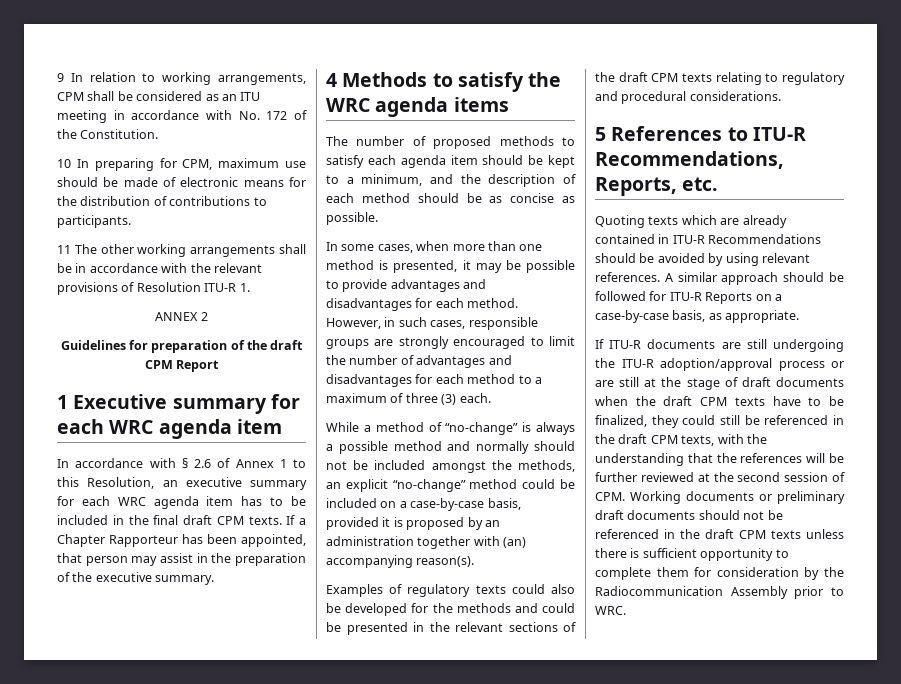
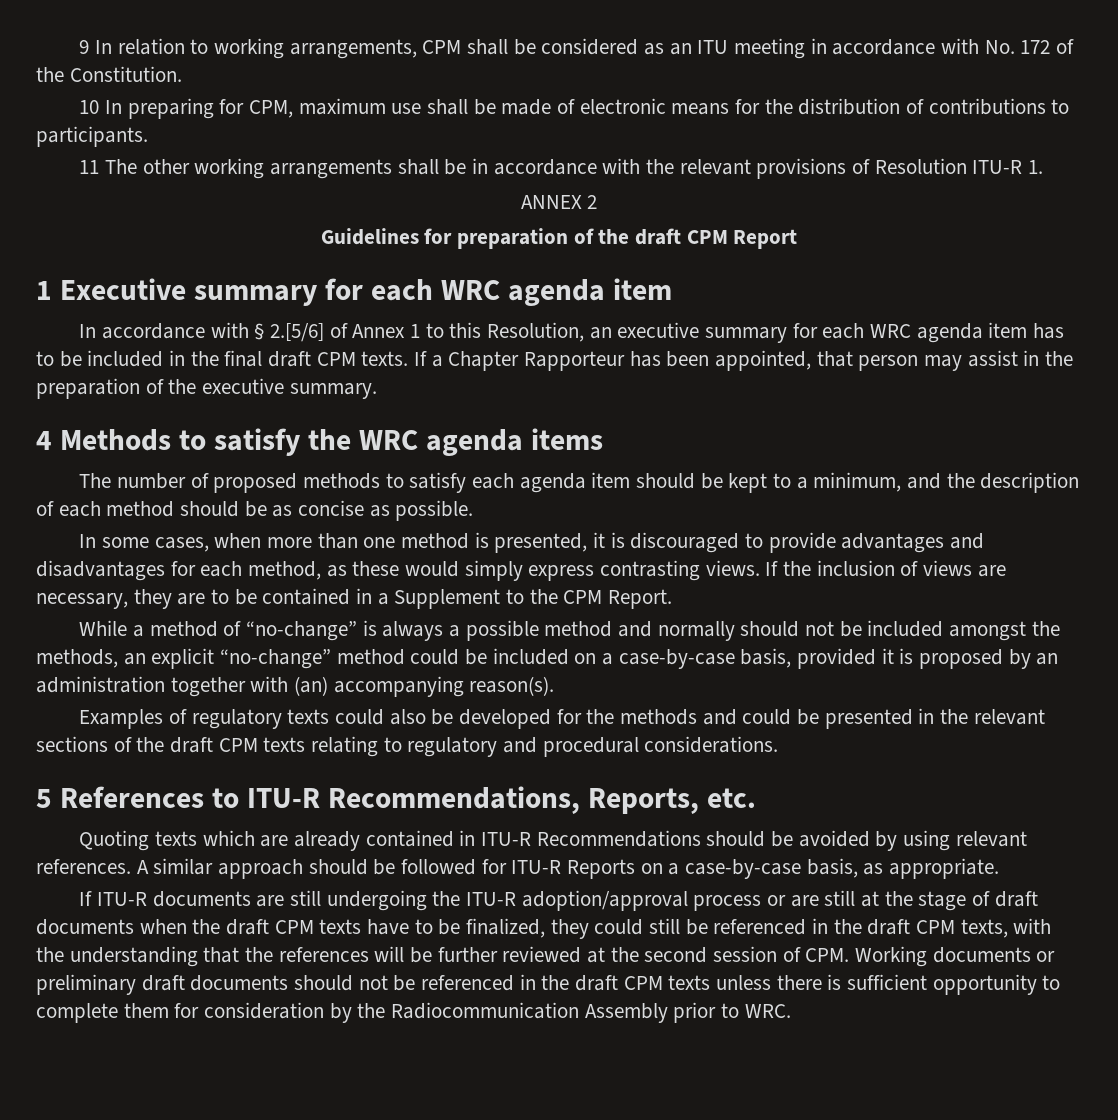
- 10 In preparing for CPM, maximum use should be made of electronic means for the distribution of contributions to participants.
+ 10 In preparing for CPM, maximum use shall be made of electronic means for the distribution of contributions to participants.
- In accordance with § 2.6 of Annex 1 to this Resolution, an executive summary for each WRC agenda item has to be included in the final draft CPM texts.
+ In accordance with § 2.[5/6] of Annex 1 to this Resolution, an executive summary for each WRC agenda item has to be included in the final draft CPM texts.
- In some cases, when more than one method is presented, it may be possible to provide advantages and disadvantages for each method. However, in such cases, responsible groups are strongly encouraged to limit the number of advantages and disadvantages for each method to a maximum of three (3) each.
+ In some cases, when more than one method is presented, it is discouraged to provide advantages and disadvantages for each method, as these would simply express contrasting views. If the inclusion of views are necessary, they are to be contained in a Supplement to the CPM Report.

